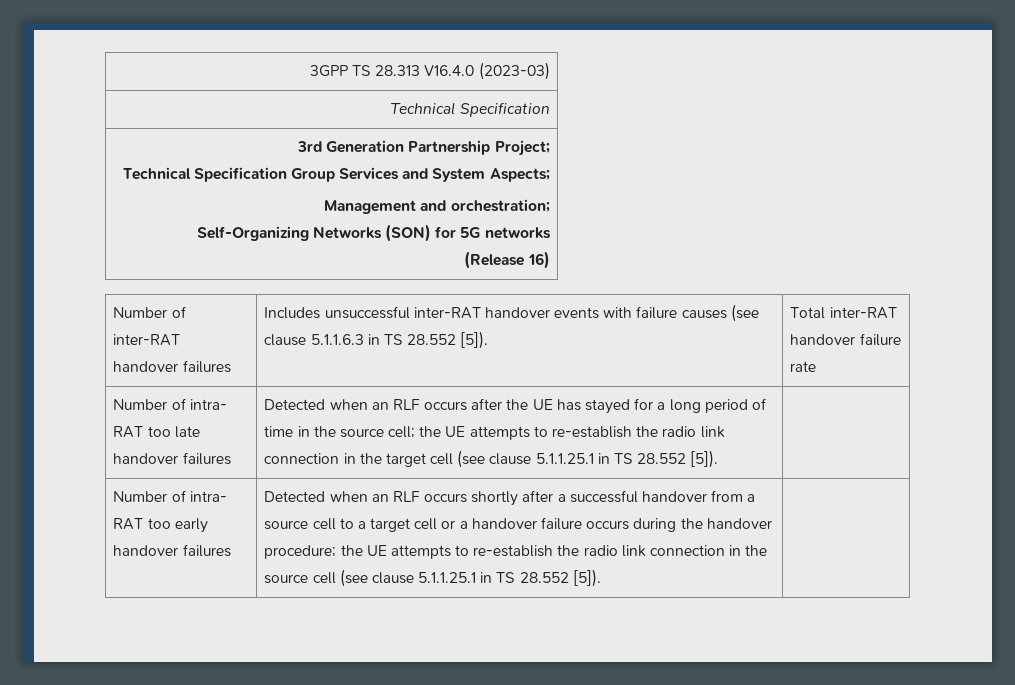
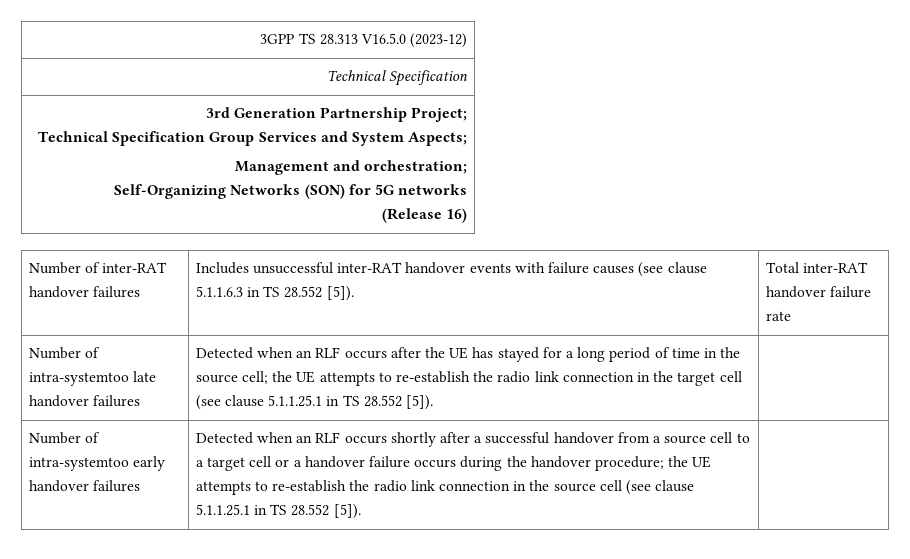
- 3GPP TS 28.313 V16.4.0 (2023-03)
+ 3GPP TS 28.313 V16.5.0 (2023-12)
- Number of intra- RAT too late handover failures
+ Number of intra-systemtoo late handover failures
- Number of intra- RAT too early handover failures
+ Number of intra-systemtoo early handover failures

